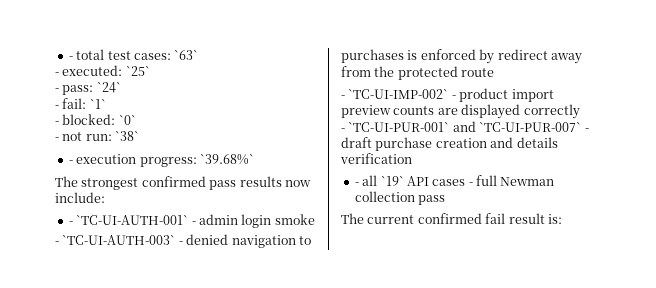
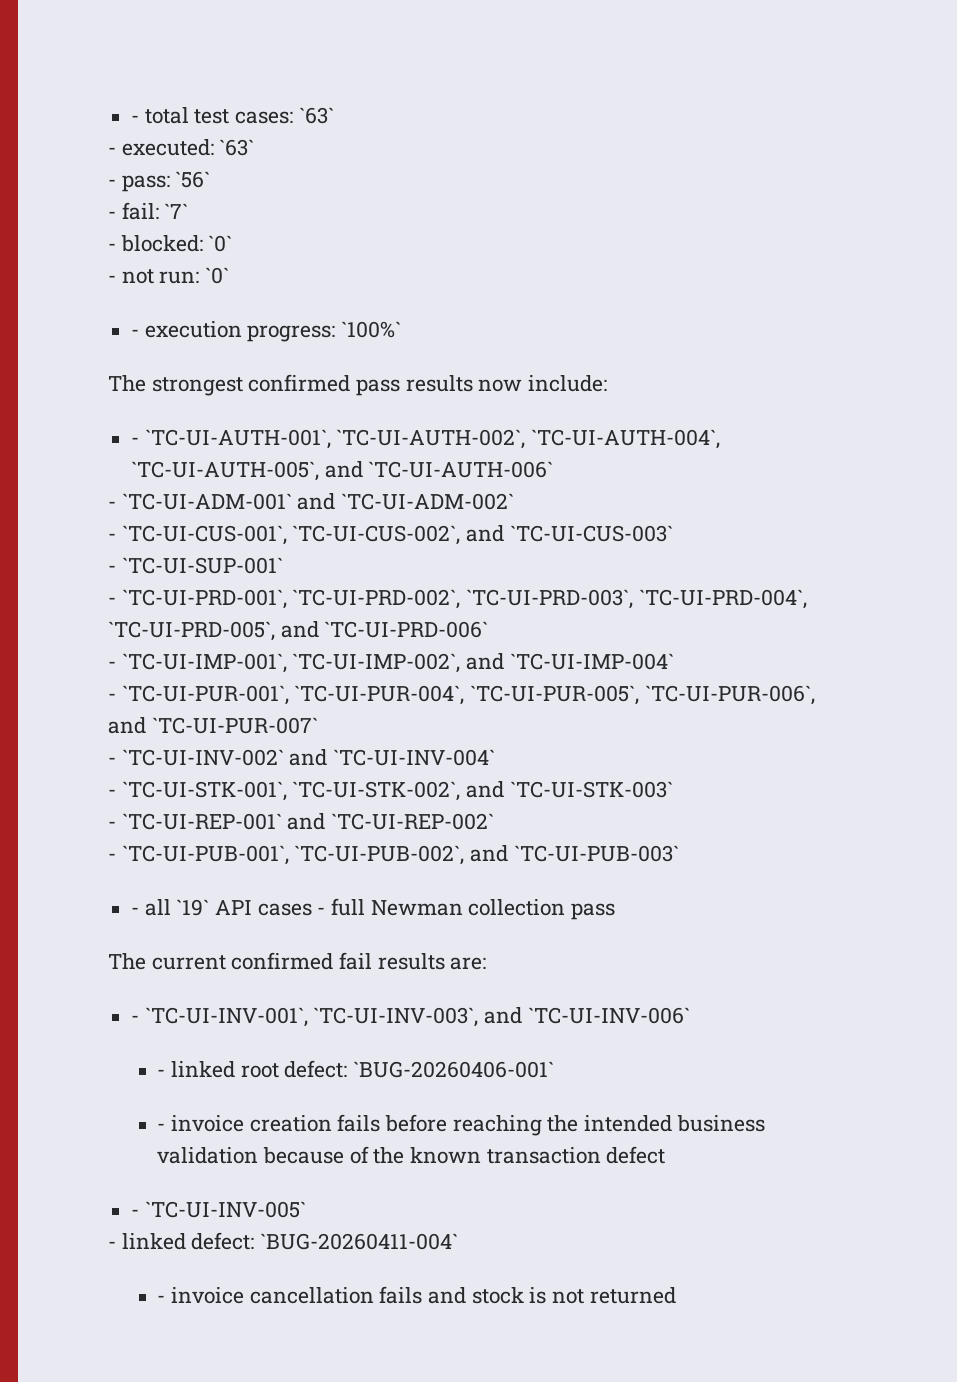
- - executed: `25`
+ - executed: `63`
- - pass: `24`
+ - pass: `56`
- - fail: `1`
+ - fail: `7`
- - not run: `38`
+ - not run: `0`
- - execution progress: `39.68%`
+ - execution progress: `100%`
- - `TC-UI-AUTH-001` - admin login smoke
- - `TC-UI-AUTH-003` - denied navigation to purchases is enforced by redirect away from the protected route
- - `TC-UI-IMP-002` - product import preview counts are displayed correctly
- - `TC-UI-PUR-001` and `TC-UI-PUR-007` - draft purchase creation and details verification
+ - `TC-UI-AUTH-001`, `TC-UI-AUTH-002`, `TC-UI-AUTH-004`, `TC-UI-AUTH-005`, and `TC-UI-AUTH-006`
+ - `TC-UI-ADM-001` and `TC-UI-ADM-002`
+ - `TC-UI-CUS-001`, `TC-UI-CUS-002`, and `TC-UI-CUS-003`
+ - `TC-UI-SUP-001`
+ - `TC-UI-PRD-001`, `TC-UI-PRD-002`, `TC-UI-PRD-003`, `TC-UI-PRD-004`, `TC-UI-PRD-005`, and `TC-UI-PRD-006`
+ - `TC-UI-IMP-001`, `TC-UI-IMP-002`, and `TC-UI-IMP-004`
+ - `TC-UI-PUR-001`, `TC-UI-PUR-004`, `TC-UI-PUR-005`, `TC-UI-PUR-006`, and `TC-UI-PUR-007`
+ - `TC-UI-INV-002` and `TC-UI-INV-004`
+ - `TC-UI-STK-001`, `TC-UI-STK-002`, and `TC-UI-STK-003`
+ - `TC-UI-REP-001` and `TC-UI-REP-002`
+ - `TC-UI-PUB-001`, `TC-UI-PUB-002`, and `TC-UI-PUB-003`
- The current confirmed fail result is:
+ The current confirmed fail results are:
+ - `TC-UI-INV-001`, `TC-UI-INV-003`, and `TC-UI-INV-006`
+ - linked root defect: `BUG-20260406-001`
+ - invoice creation fails before reaching the intended business validation because of the known transaction defect
+ - `TC-UI-INV-005`
+ - linked defect: `BUG-20260411-004`
+ - invoice cancellation fails and stock is not returned

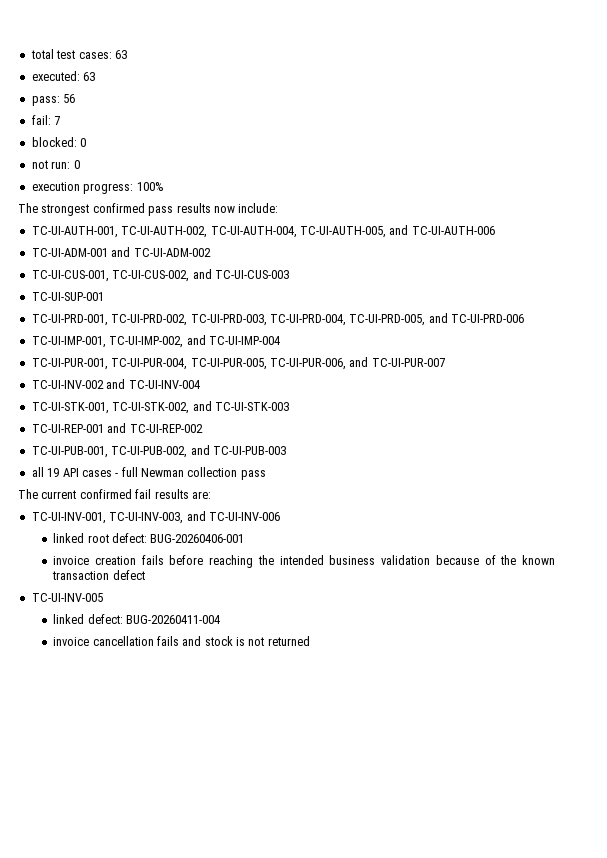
- - total test cases: `63`
- - executed: `63`
- - pass: `56`
- - fail: `7`
- - blocked: `0`
- - not run: `0`
- - execution progress: `100%`
+ total test cases: 63
+ executed: 63
+ pass: 56
+ fail: 7
+ blocked: 0
+ not run: 0
+ execution progress: 100%
- - `TC-UI-AUTH-001`, `TC-UI-AUTH-002`, `TC-UI-AUTH-004`, `TC-UI-AUTH-005`, and `TC-UI-AUTH-006`
- - `TC-UI-ADM-001` and `TC-UI-ADM-002`
- - `TC-UI-CUS-001`, `TC-UI-CUS-002`, and `TC-UI-CUS-003`
- - `TC-UI-SUP-001`
- - `TC-UI-PRD-001`, `TC-UI-PRD-002`, `TC-UI-PRD-003`, `TC-UI-PRD-004`, `TC-UI-PRD-005`, and `TC-UI-PRD-006`
- - `TC-UI-IMP-001`, `TC-UI-IMP-002`, and `TC-UI-IMP-004`
- - `TC-UI-PUR-001`, `TC-UI-PUR-004`, `TC-UI-PUR-005`, `TC-UI-PUR-006`, and `TC-UI-PUR-007`
- - `TC-UI-INV-002` and `TC-UI-INV-004`
- - `TC-UI-STK-001`, `TC-UI-STK-002`, and `TC-UI-STK-003`
- - `TC-UI-REP-001` and `TC-UI-REP-002`
- - `TC-UI-PUB-001`, `TC-UI-PUB-002`, and `TC-UI-PUB-003`
- - all `19` API cases - full Newman collection pass
+ TC-UI-AUTH-001, TC-UI-AUTH-002, TC-UI-AUTH-004, TC-UI-AUTH-005, and TC-UI-AUTH-006
+ TC-UI-ADM-001 and TC-UI-ADM-002
+ TC-UI-CUS-001, TC-UI-CUS-002, and TC-UI-CUS-003
+ TC-UI-SUP-001
+ TC-UI-PRD-001, TC-UI-PRD-002, TC-UI-PRD-003, TC-UI-PRD-004, TC-UI-PRD-005, and TC-UI-PRD-006
+ TC-UI-IMP-001, TC-UI-IMP-002, and TC-UI-IMP-004
+ TC-UI-PUR-001, TC-UI-PUR-004, TC-UI-PUR-005, TC-UI-PUR-006, and TC-UI-PUR-007
+ TC-UI-INV-002 and TC-UI-INV-004
+ TC-UI-STK-001, TC-UI-STK-002, and TC-UI-STK-003
+ TC-UI-REP-001 and TC-UI-REP-002
+ TC-UI-PUB-001, TC-UI-PUB-002, and TC-UI-PUB-003
+ all 19 API cases - full Newman collection pass
- - `TC-UI-INV-001`, `TC-UI-INV-003`, and `TC-UI-INV-006`
- - linked root defect: `BUG-20260406-001`
- - invoice creation fails before reaching the intended business validation because of the known transaction defect
+ TC-UI-INV-001, TC-UI-INV-003, and TC-UI-INV-006
+ linked root defect: BUG-20260406-001
+ invoice creation fails before reaching the intended business validation because of the known transaction defect
- - `TC-UI-INV-005`
- - linked defect: `BUG-20260411-004`
- - invoice cancellation fails and stock is not returned
+ TC-UI-INV-005
+ linked defect: BUG-20260411-004
+ invoice cancellation fails and stock is not returned

